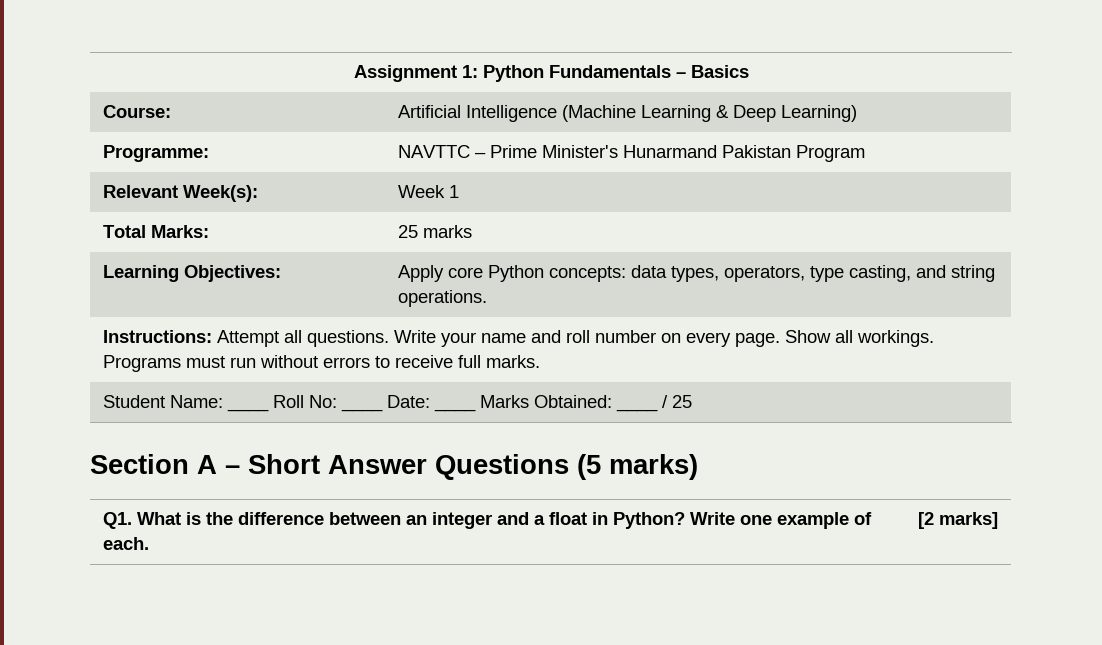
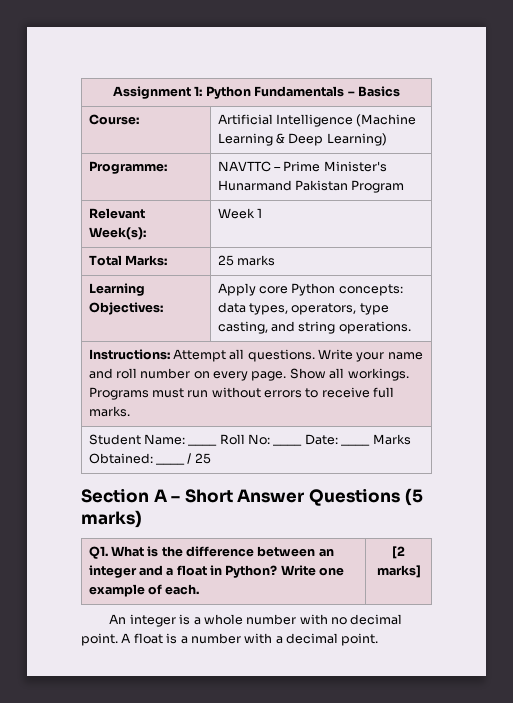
+ An integer is a whole number with no decimal point. A float is a number with a decimal point.

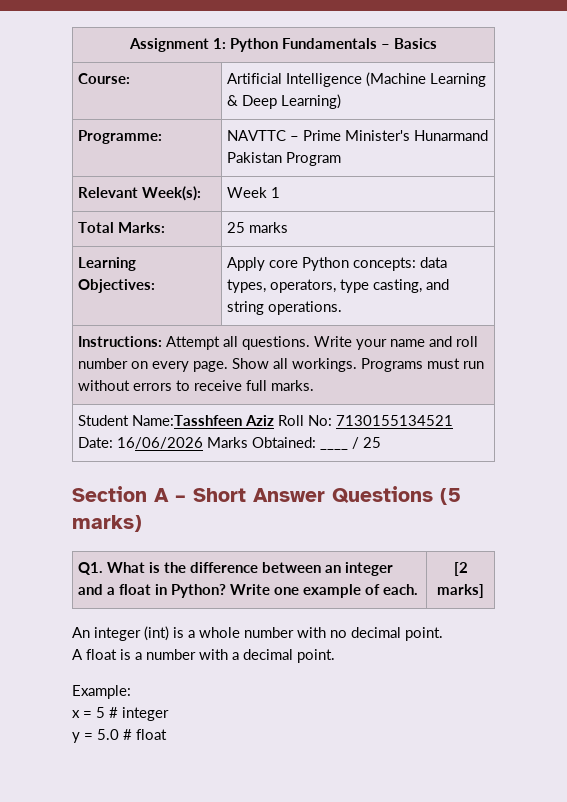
- Student Name: ____ Roll No: ____ Date: ____ Marks Obtained: ____ / 25
+ Student Name:Tasshfeen Aziz Roll No: 7130155134521 Date: 16/06/2026 Marks Obtained: ____ / 25
- An integer is a whole number with no decimal point. A float is a number with a decimal point.
+ An integer (int) is a whole number with no decimal point.
+ A float is a number with a decimal point.
+ Example:
+ x = 5 # integer
+ y = 5.0 # float

